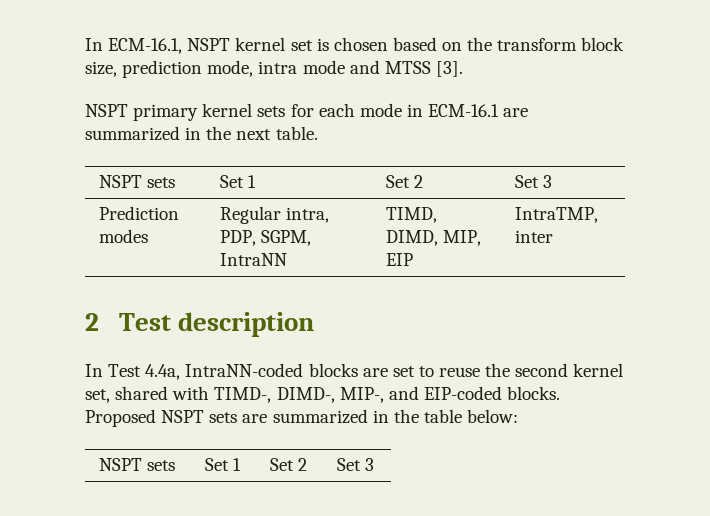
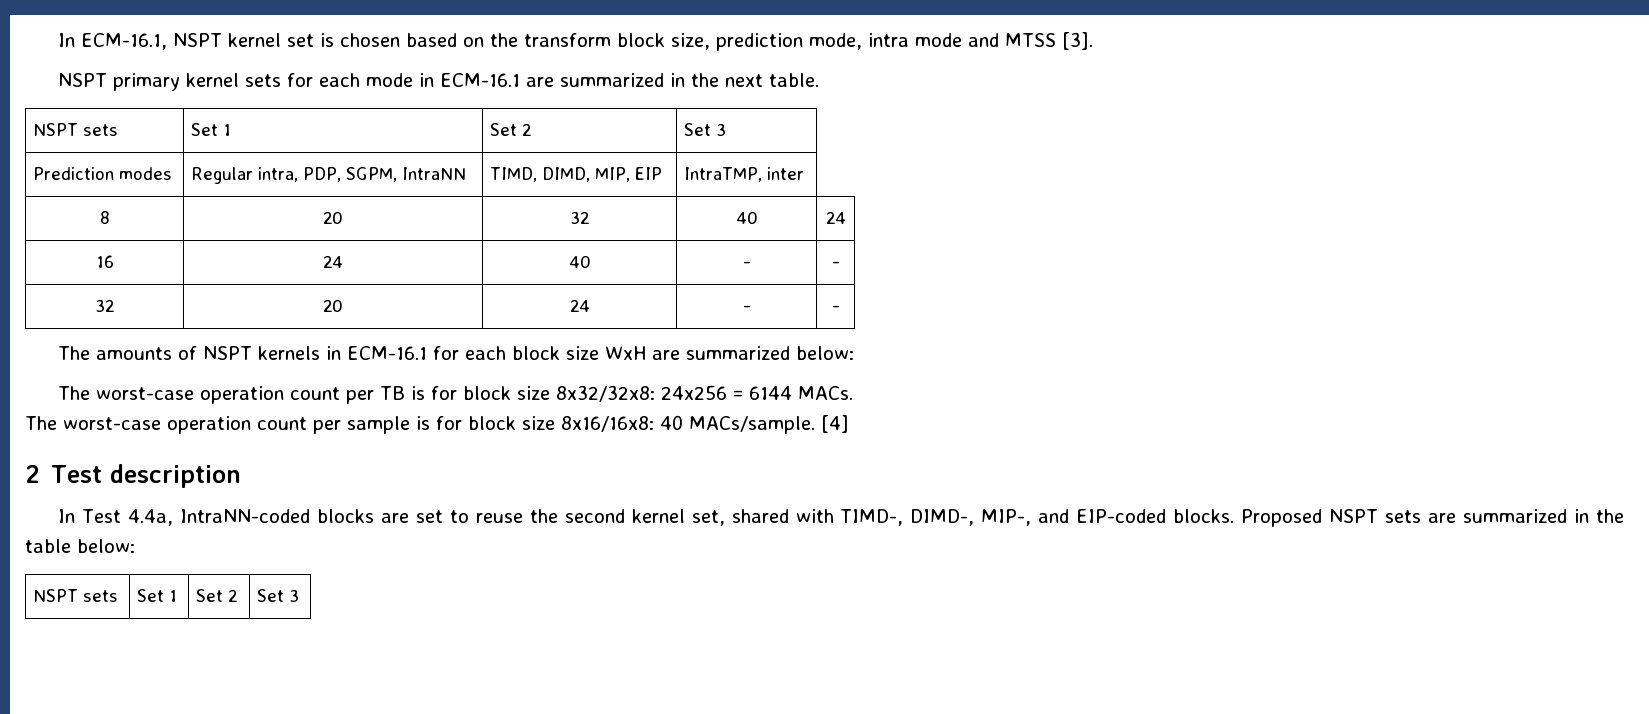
+ 8 | 20 | 32 | 40 | 24
+ 16 | 24 | 40 | - | -
+ 32 | 20 | 24 | - | -
+ The amounts of NSPT kernels in ECM-16.1 for each block size WxH are summarized below:
+ The worst-case operation count per TB is for block size 8x32/32x8: 24x256 = 6144 MACs.
+ The worst-case operation count per sample is for block size 8x16/16x8: 40 MACs/sample. [4]

